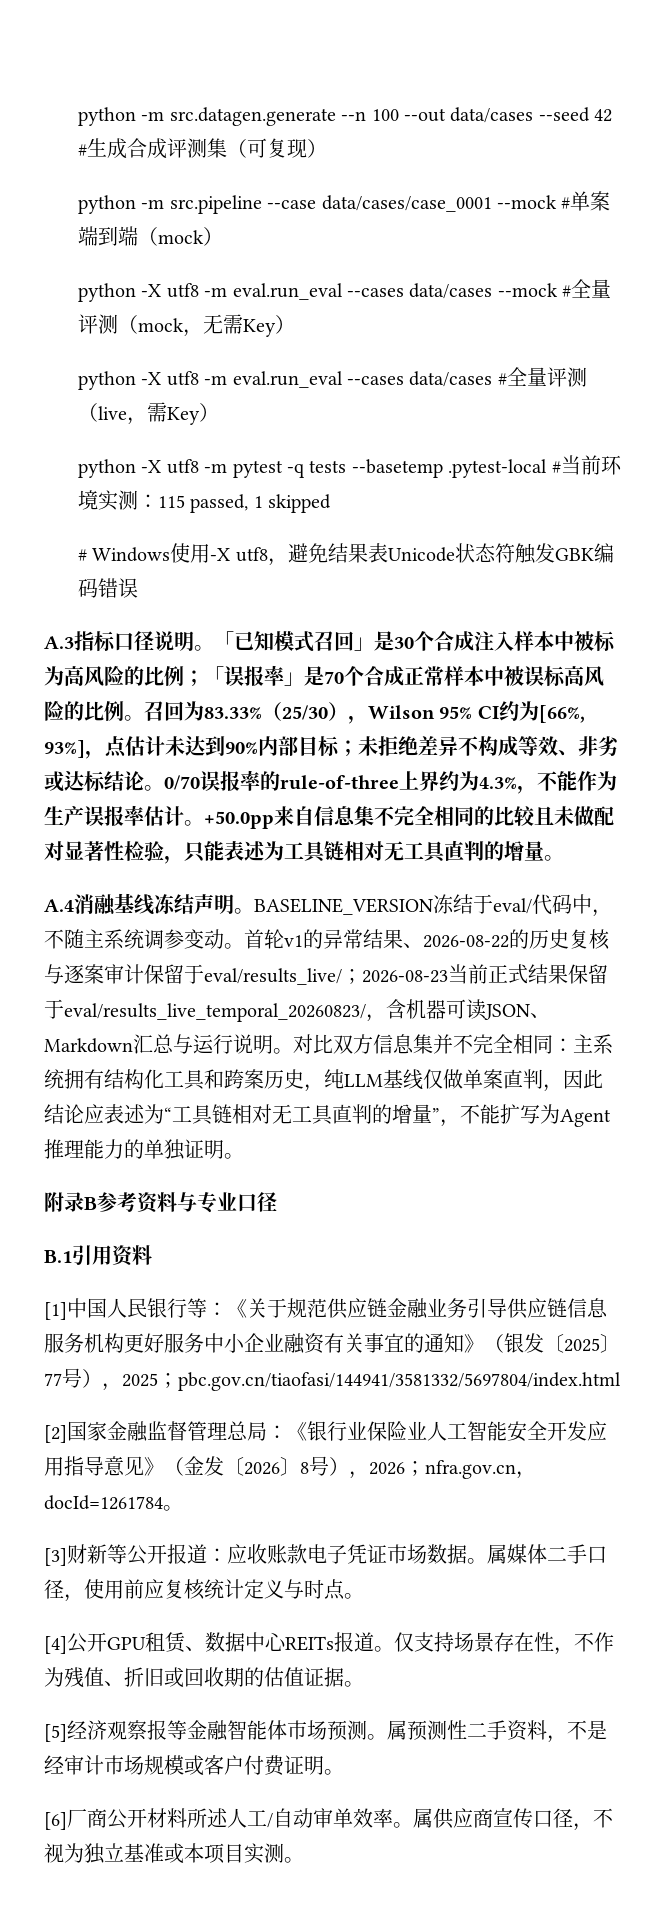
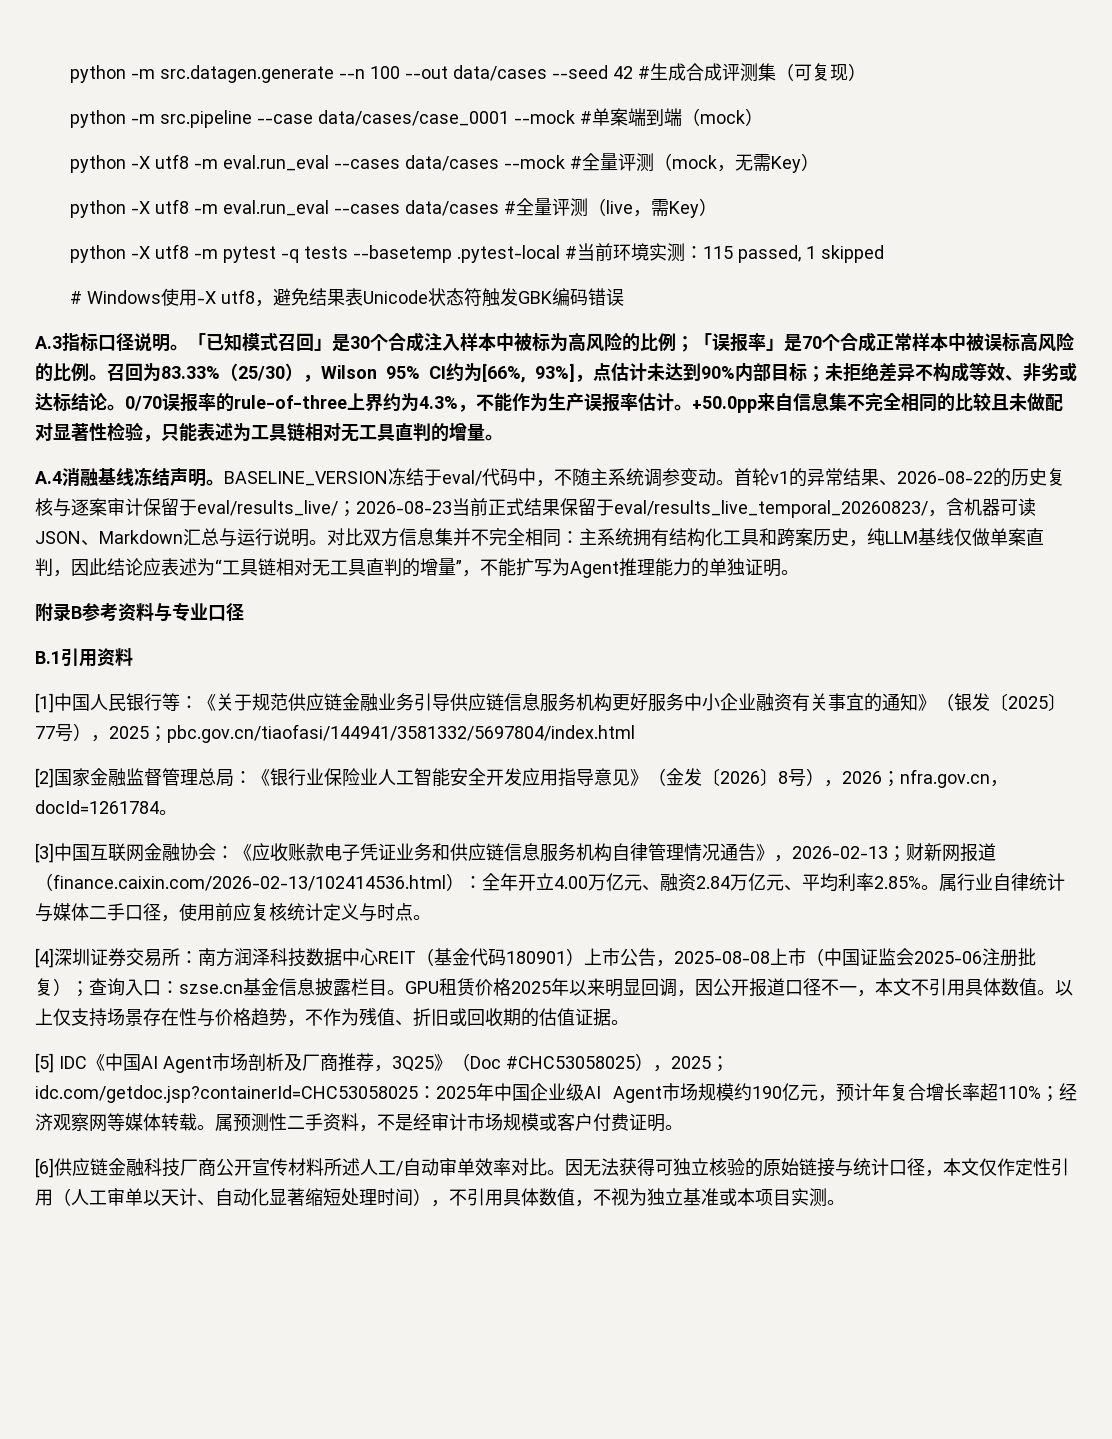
- [3]财新等公开报道：应收账款电子凭证市场数据。属媒体二手口径，使用前应复核统计定义与时点。
+ [3]中国互联网金融协会：《应收账款电子凭证业务和供应链信息服务机构自律管理情况通告》，2026-02-13；财新网报道（finance.caixin.com/2026-02-13/102414536.html）：全年开立4.00万亿元、融资2.84万亿元、平均利率2.85%。属行业自律统计与媒体二手口径，使用前应复核统计定义与时点。
- [4]公开GPU租赁、数据中心REITs报道。仅支持场景存在性，不作为残值、折旧或回收期的估值证据。
+ [4]深圳证券交易所：南方润泽科技数据中心REIT（基金代码180901）上市公告，2025-08-08上市（中国证监会2025-06注册批复）；查询入口：szse.cn基金信息披露栏目。GPU租赁价格2025年以来明显回调，因公开报道口径不一，本文不引用具体数值。以上仅支持场景存在性与价格趋势，不作为残值、折旧或回收期的估值证据。
- [5]经济观察报等金融智能体市场预测。
+ [5] IDC《中国AI Agent市场剖析及厂商推荐，3Q25》（Doc #CHC53058025），2025；idc.com/getdoc.jsp?containerId=CHC53058025：2025年中国企业级AI Agent市场规模约190亿元，预计年复合增长率超110%；经济观察网等媒体转载。
- [6]厂商公开材料所述人工/自动审单效率。属供应商宣传口径，不视为独立基准或本项目实测。
+ [6]供应链金融科技厂商公开宣传材料所述人工/自动审单效率对比。因无法获得可独立核验的原始链接与统计口径，本文仅作定性引用（人工审单以天计、自动化显著缩短处理时间），不引用具体数值，不视为独立基准或本项目实测。

